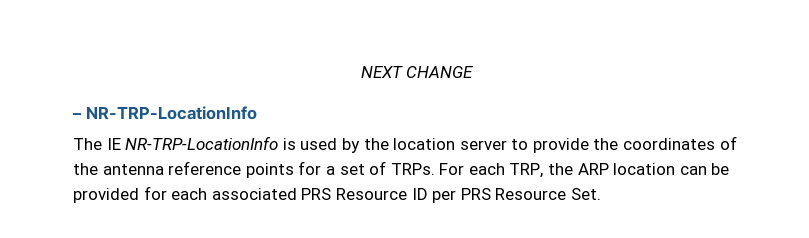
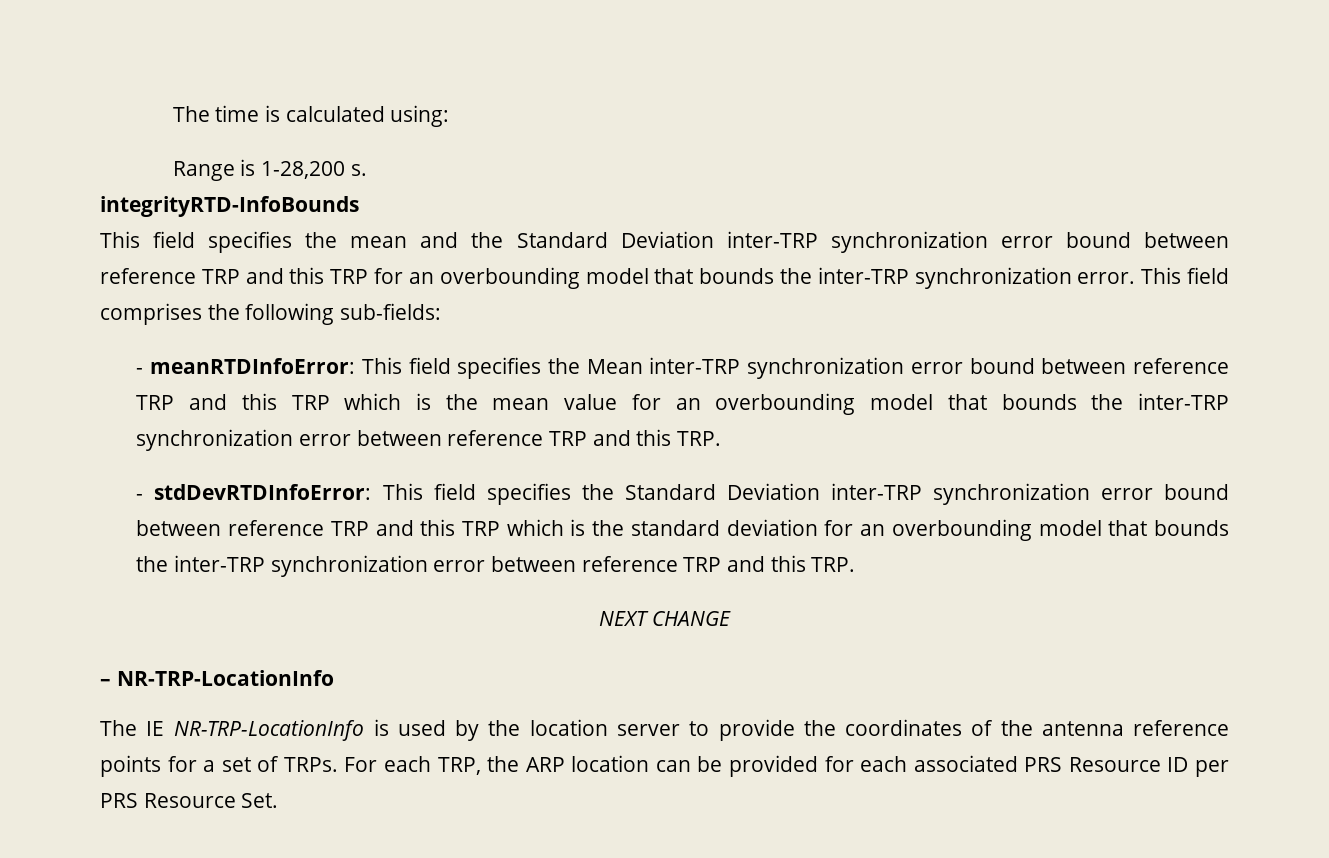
+ The time is calculated using:
+ Range is 1-28,200 s.
+ integrityRTD-InfoBounds
+ This field specifies the mean and the Standard Deviation inter-TRP synchronization error bound between reference TRP and this TRP for an overbounding model that bounds the inter-TRP synchronization error. This field comprises the following sub-fields:
+ - meanRTDInfoError: This field specifies the Mean inter-TRP synchronization error bound between reference TRP and this TRP which is the mean value for an overbounding model that bounds the inter-TRP synchronization error between reference TRP and this TRP.
+ - stdDevRTDInfoError: This field specifies the Standard Deviation inter-TRP synchronization error bound between reference TRP and this TRP which is the standard deviation for an overbounding model that bounds the inter-TRP synchronization error between reference TRP and this TRP.

